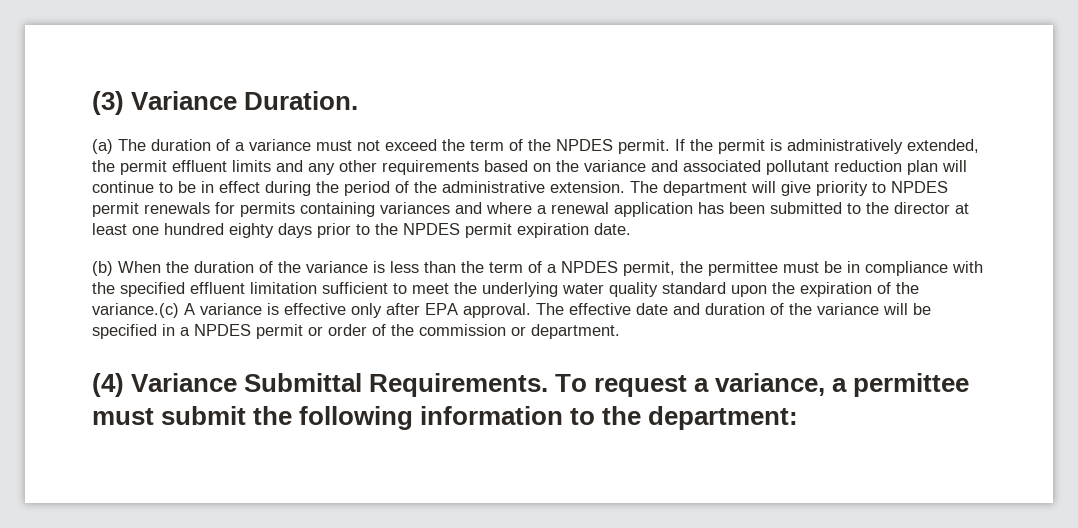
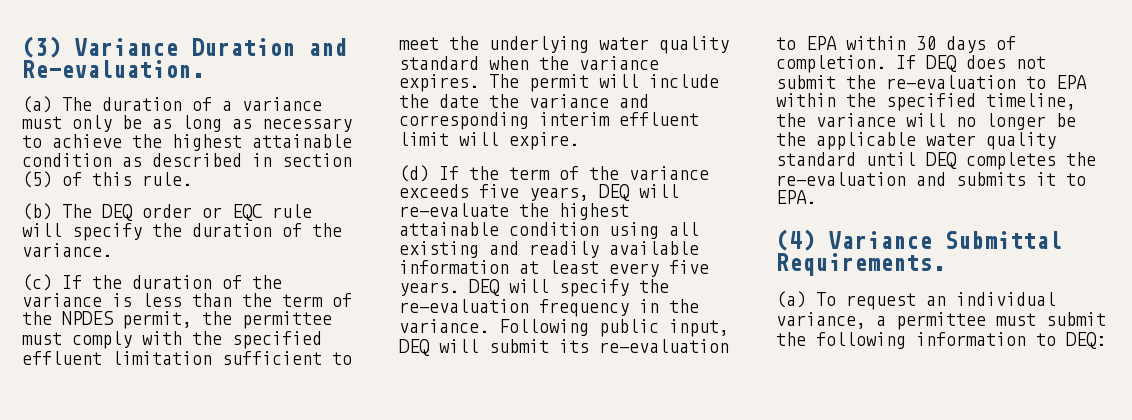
- (3) Variance Duration.
+ (3) Variance Duration and Re-evaluation.
- (a) The duration of a variance must not exceed the term of the NPDES permit. If the permit is administratively extended, the permit effluent limits and any other requirements based on the variance and associated pollutant reduction plan will continue to be in effect during the period of the administrative extension. The department will give priority to NPDES permit renewals for permits containing variances and where a renewal application has been submitted to the director at least one hundred eighty days prior to the NPDES permit expiration date.
- (b) When the duration of the variance is less than the term of a NPDES permit, the permittee must be in compliance with the specified effluent limitation sufficient to meet the underlying water quality standard upon the expiration of the variance.(c) A variance is effective only after EPA approval. The effective date and duration of the variance will be specified in a NPDES permit or order of the commission or department.
+ (a) The duration of a variance must only be as long as necessary to achieve the highest attainable condition as described in section (5) of this rule.
+ (b) The DEQ order or EQC rule will specify the duration of the variance.
+ (c) If the duration of the variance is less than the term of the NPDES permit, the permittee must comply with the specified effluent limitation sufficient to meet the underlying water quality standard when the variance expires. The permit will include the date the variance and corresponding interim effluent limit will expire.
+ (d) If the term of the variance exceeds five years, DEQ will re-evaluate the highest attainable condition using all existing and readily available information at least every five years. DEQ will specify the re-evaluation frequency in the variance. Following public input, DEQ will submit its re-evaluation to EPA within 30 days of completion. If DEQ does not submit the re-evaluation to EPA within the specified timeline, the variance will no longer be the applicable water quality standard until DEQ completes the re-evaluation and submits it to EPA.
- (4) Variance Submittal Requirements. To request a variance, a permittee must submit the following information to the department:
+ (4) Variance Submittal Requirements.
+ (a) To request an individual variance, a permittee must submit the following information to DEQ:

